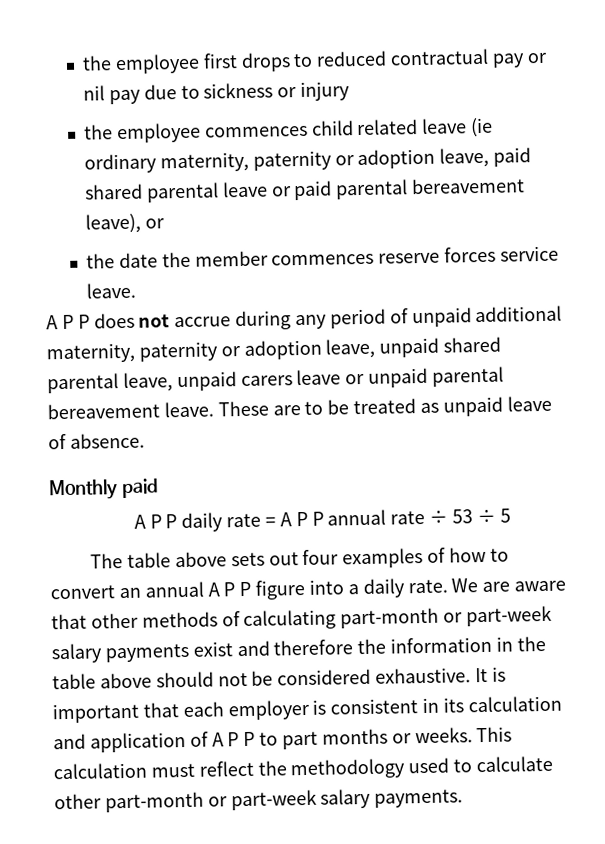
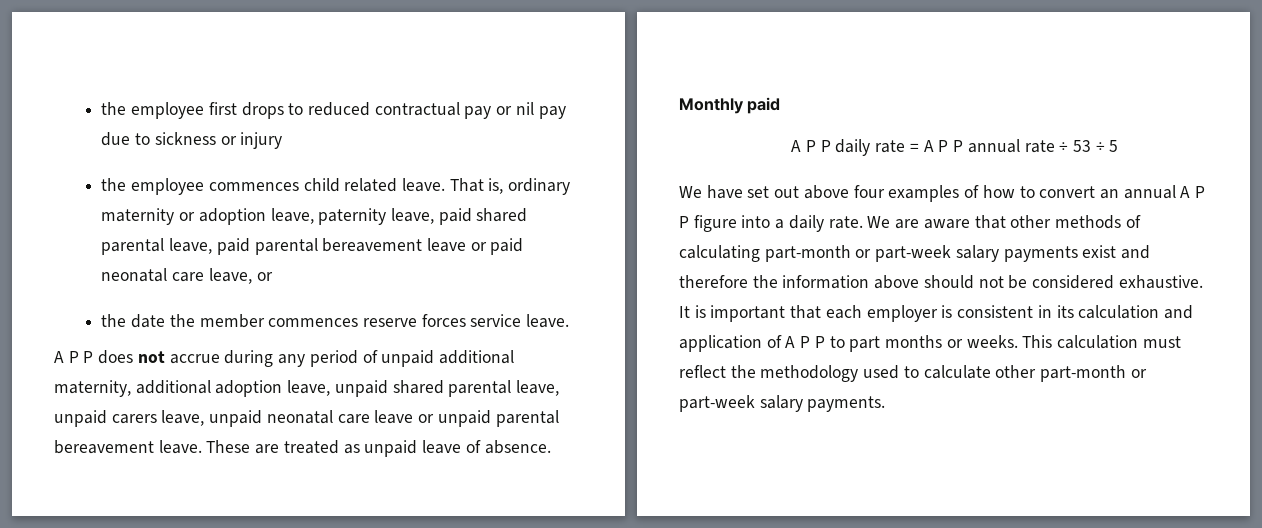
- the employee commences child related leave (ie ordinary maternity, paternity or adoption leave, paid shared parental leave or paid parental bereavement leave), or
+ the employee commences child related leave. That is, ordinary maternity or adoption leave, paternity leave, paid shared parental leave, paid parental bereavement leave or paid neonatal care leave, or
- A P P does not accrue during any period of unpaid additional maternity, paternity or adoption leave, unpaid shared parental leave, unpaid carers leave or unpaid parental bereavement leave.
+ A P P does not accrue during any period of unpaid additional maternity, additional adoption leave, unpaid shared parental leave, unpaid carers leave, unpaid neonatal care leave or unpaid parental bereavement leave.
- These are to be treated as unpaid leave of absence.
+ These are treated as unpaid leave of absence.
- The table above sets out four examples of how to convert an annual A P P figure into a daily rate.
+ We have set out above four examples of how to convert an annual A P P figure into a daily rate.
- We are aware that other methods of calculating part-month or part-week salary payments exist and therefore the information in the table above should not be considered exhaustive.
+ We are aware that other methods of calculating part-month or part-week salary payments exist and therefore the information above should not be considered exhaustive.

